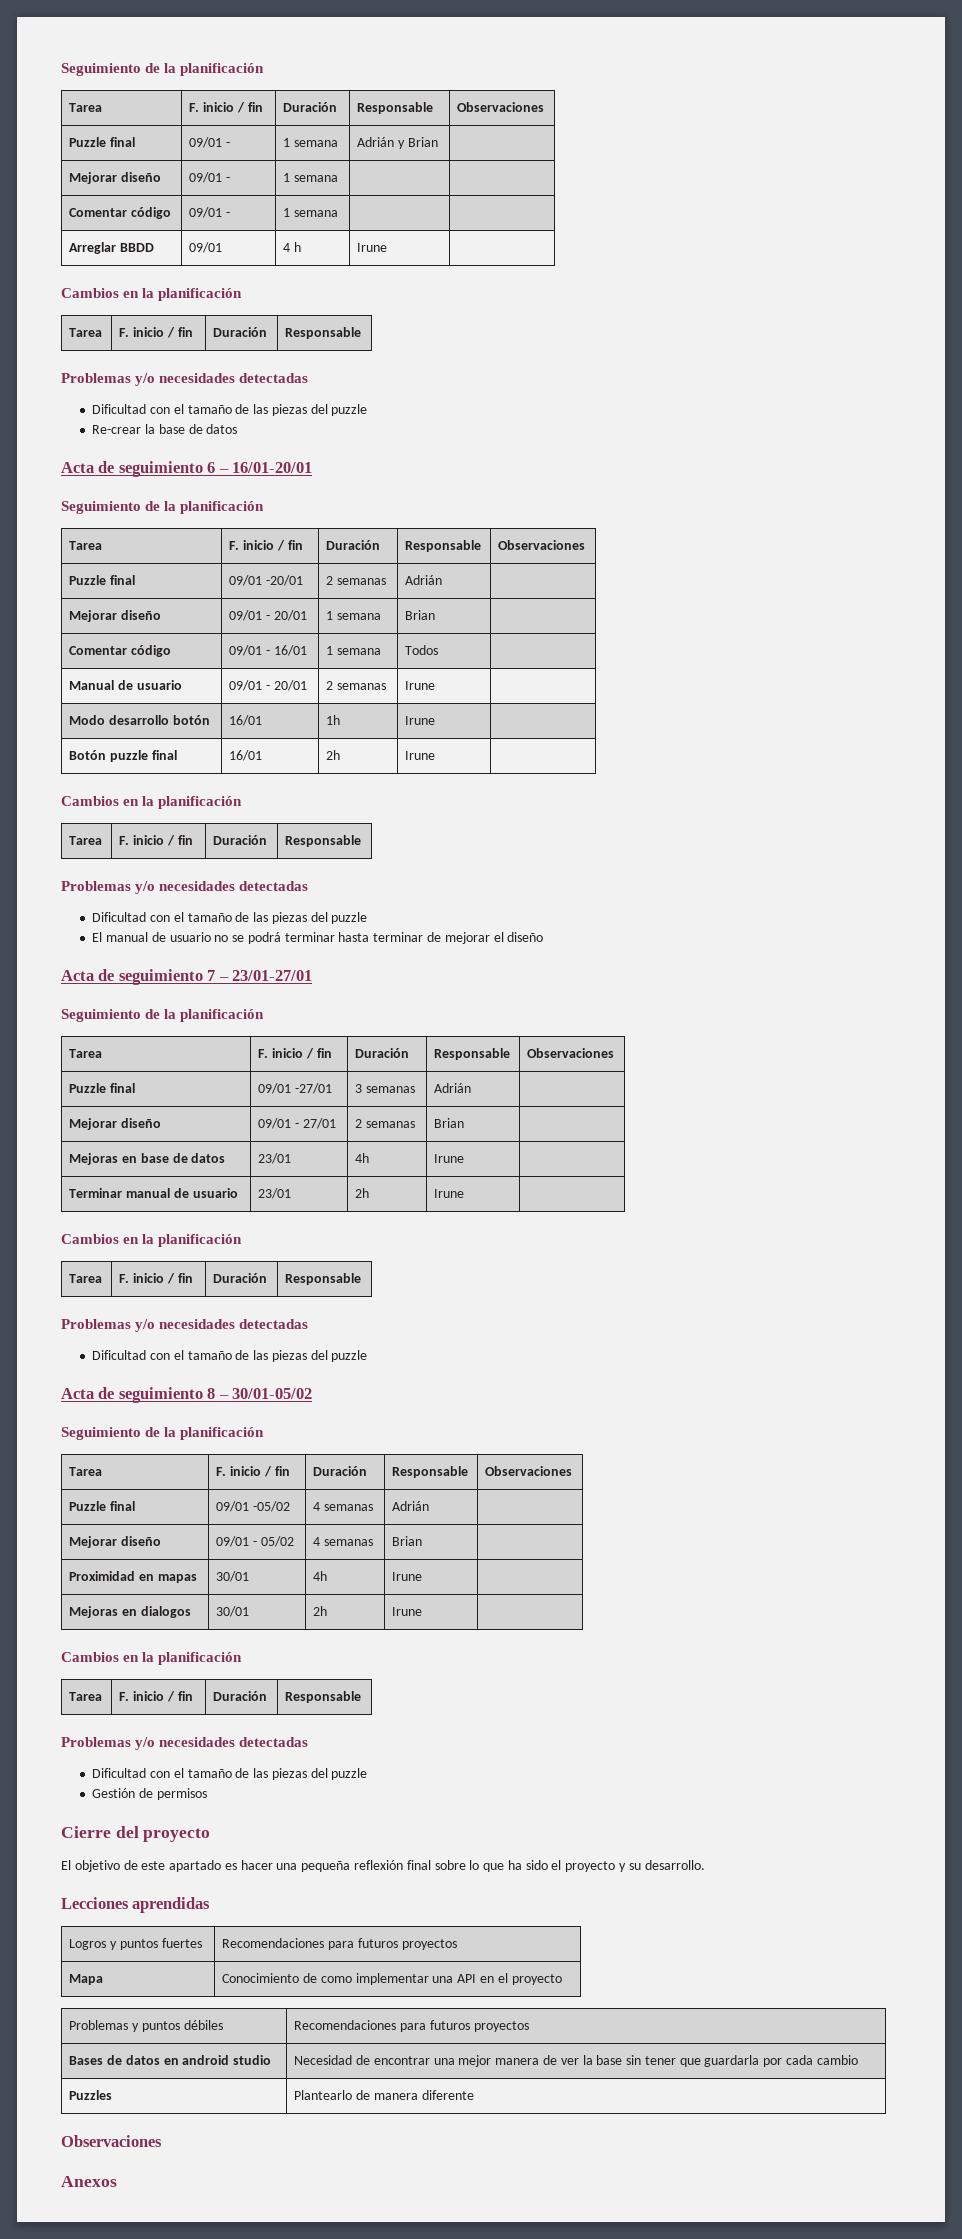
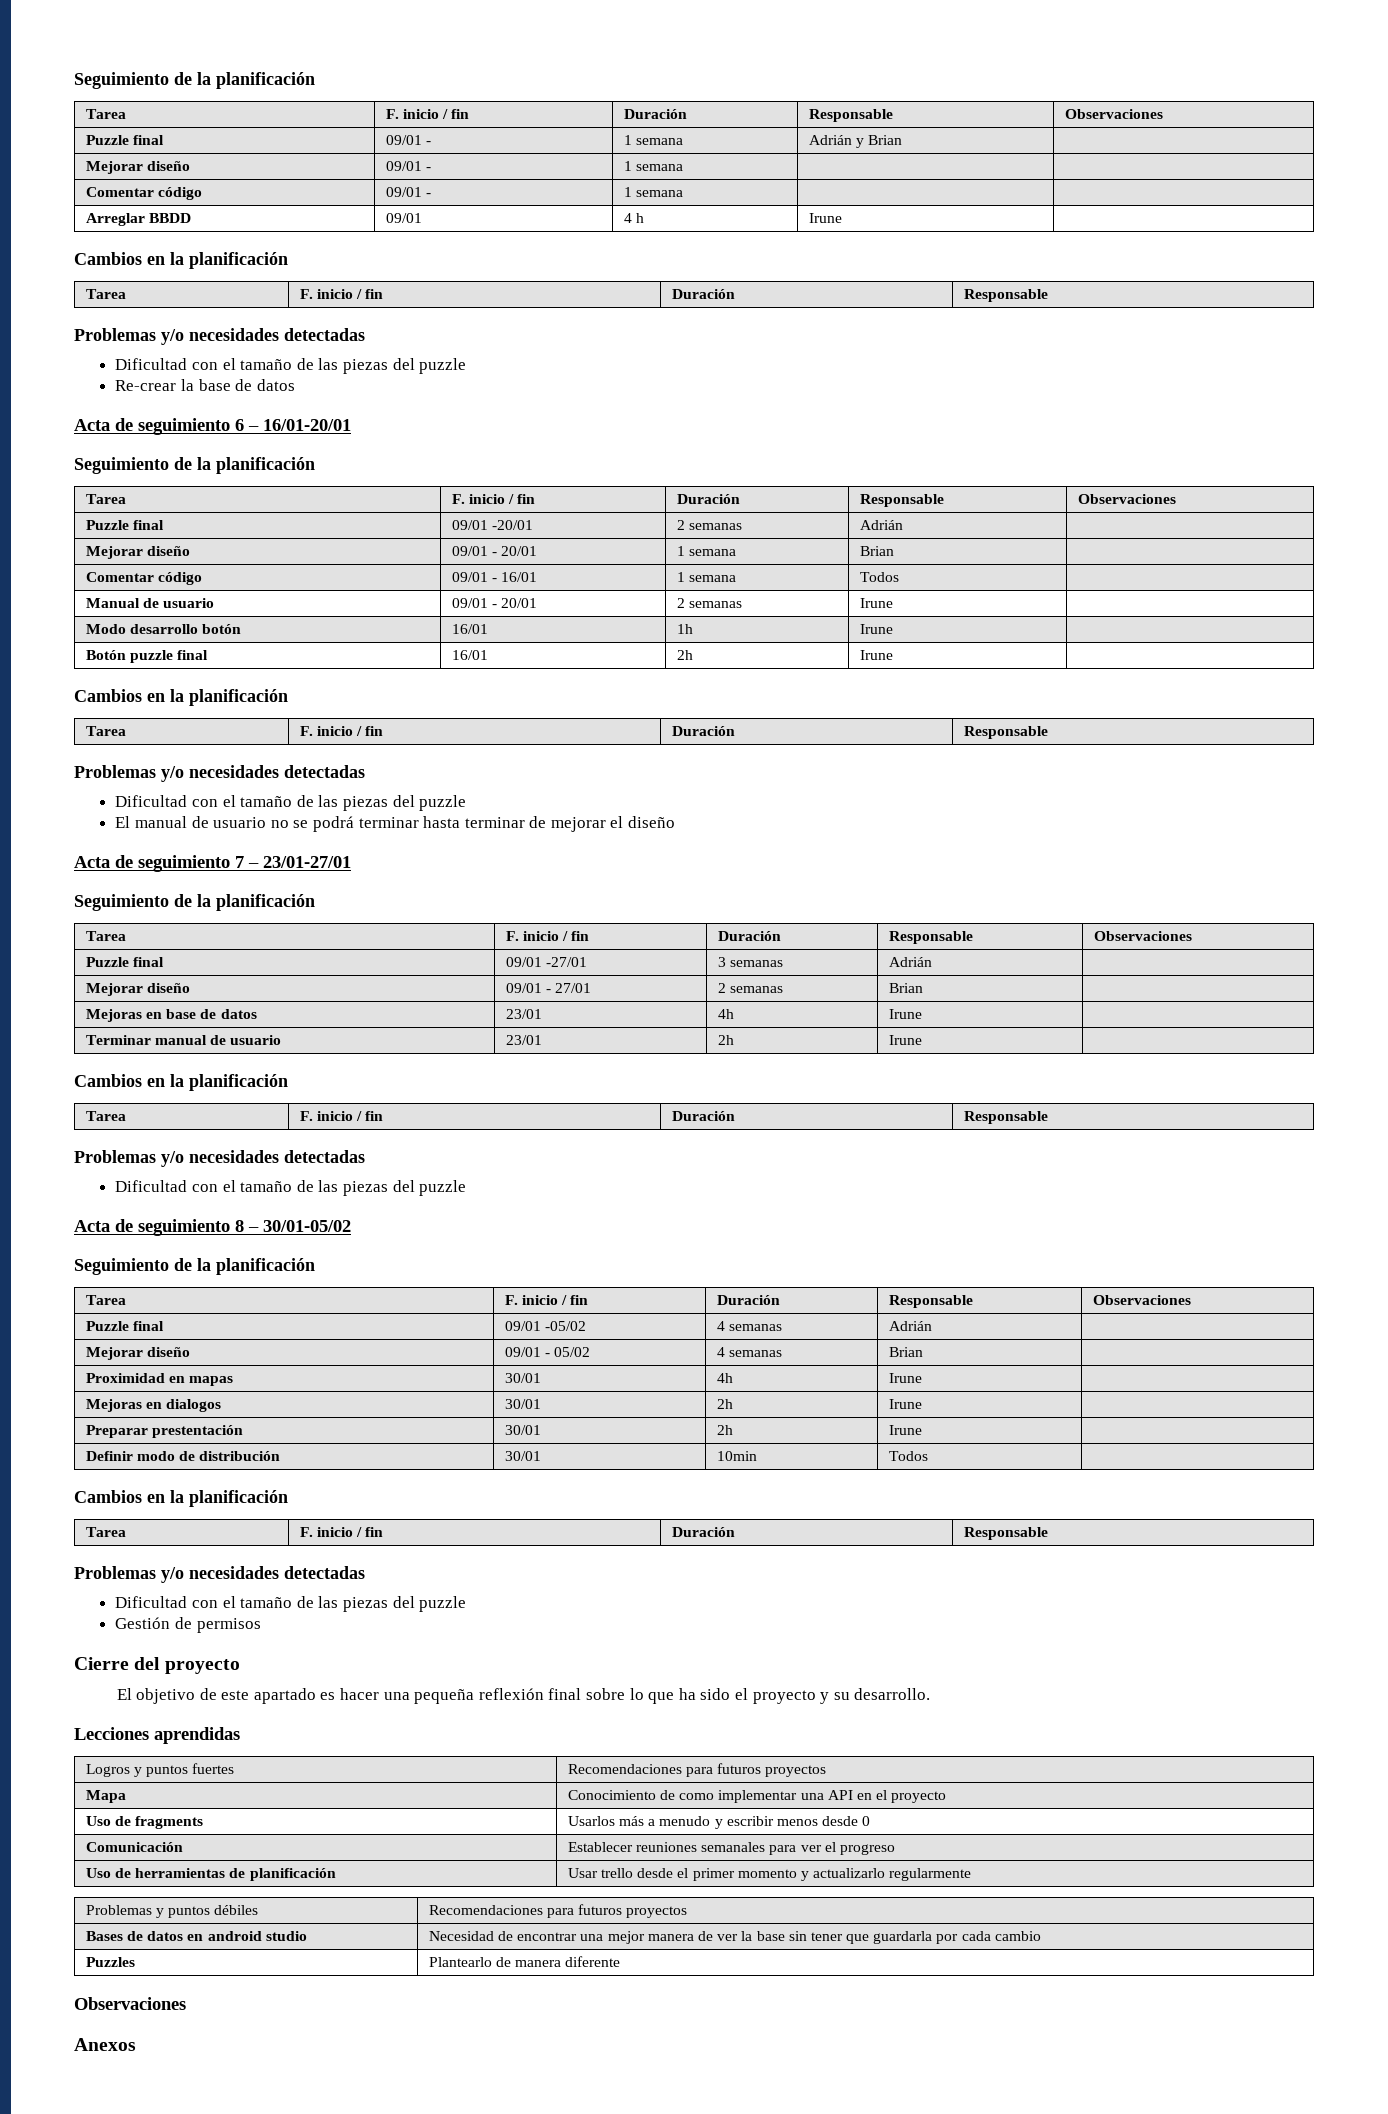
+ Preparar prestentación | 30/01 | 2h | Irune |
+ Definir modo de distribución | 30/01 | 10min | Todos |
+ Uso de fragments | Usarlos más a menudo y escribir menos desde 0
+ Comunicación | Establecer reuniones semanales para ver el progreso
+ Uso de herramientas de planificación | Usar trello desde el primer momento y actualizarlo regularmente

